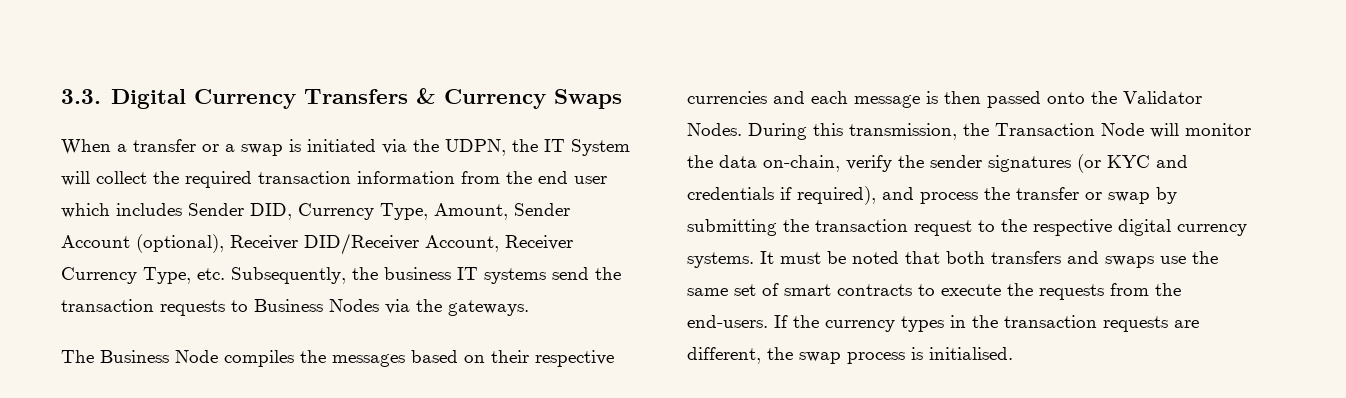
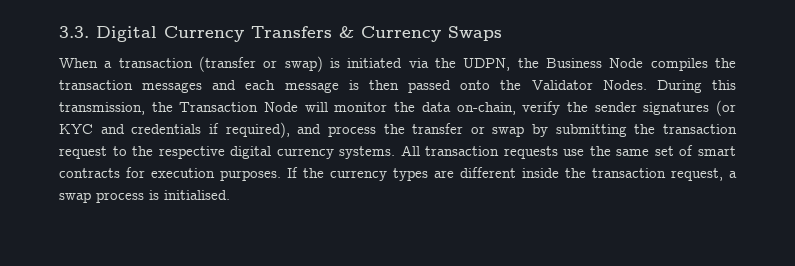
- When a transfer or a swap is initiated via the UDPN, the IT System will collect the required transaction information from the end user which includes Sender DID, Currency Type, Amount, Sender Account (optional), Receiver DID/Receiver Account, Receiver Currency Type, etc. Subsequently, the business IT systems send the transaction requests to Business Nodes via the gateways.
- The Business Node compiles the messages based on their respective currencies and each message is then passed onto the Validator Nodes.
+ When a transaction (transfer or swap) is initiated via the UDPN, the Business Node compiles the transaction messages and each message is then passed onto the Validator Nodes.
- It must be noted that both transfers and swaps use the same set of smart contracts to execute the requests from the end-users. If the currency types in the transaction requests are different, the swap process is initialised.
+ All transaction requests use the same set of smart contracts for execution purposes. If the currency types are different inside the transaction request, a swap process is initialised.

